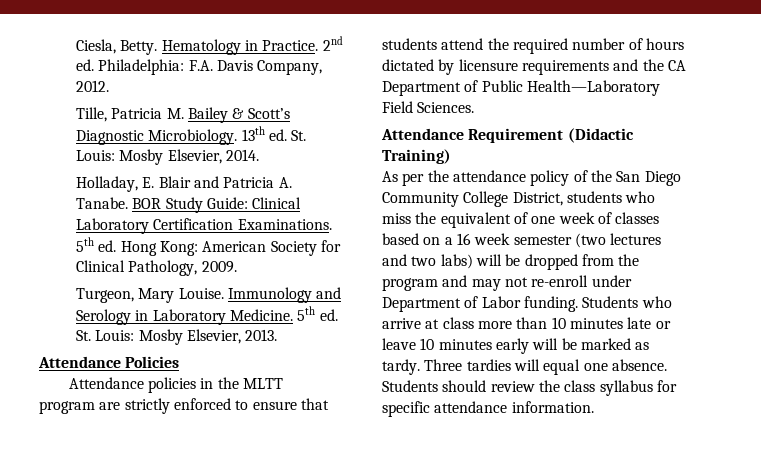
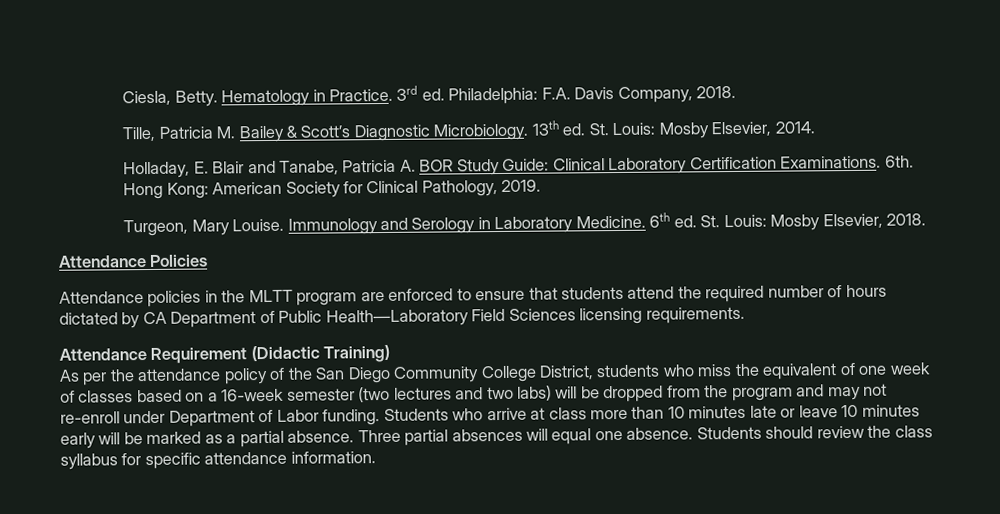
- 2nd ed. Philadelphia: F.A. Davis Company, 2012.
+ 3rd ed. Philadelphia: F.A. Davis Company, 2018.
- Holladay, E. Blair and Patricia A. Tanabe. BOR Study Guide: Clinical Laboratory Certification Examinations.
+ Holladay, E. Blair and Tanabe, Patricia A. BOR Study Guide: Clinical Laboratory Certification Examinations.
- 5th ed. Hong Kong: American Society for Clinical Pathology, 2009.
+ 6th. Hong Kong: American Society for Clinical Pathology, 2019.
- 5th ed. St. Louis: Mosby Elsevier, 2013.
+ 6th ed. St. Louis: Mosby Elsevier, 2018.
- Attendance policies in the MLTT program are strictly enforced to ensure that students attend the required number of hours dictated by licensure requirements and the CA Department of Public Health—Laboratory Field Sciences.
+ Attendance policies in the MLTT program are enforced to ensure that students attend the required number of hours dictated by CA Department of Public Health—Laboratory Field Sciences licensing requirements.
- As per the attendance policy of the San Diego Community College District, students who miss the equivalent of one week of classes based on a 16 week semester (two lectures and two labs) will be dropped from the program and may not re-enroll under Department of Labor funding.
+ As per the attendance policy of the San Diego Community College District, students who miss the equivalent of one week of classes based on a 16-week semester (two lectures and two labs) will be dropped from the program and may not re-enroll under Department of Labor funding.
- Students who arrive at class more than 10 minutes late or leave 10 minutes early will be marked as tardy. Three tardies will equal one absence.
+ Students who arrive at class more than 10 minutes late or leave 10 minutes early will be marked as a partial absence. Three partial absences will equal one absence.

